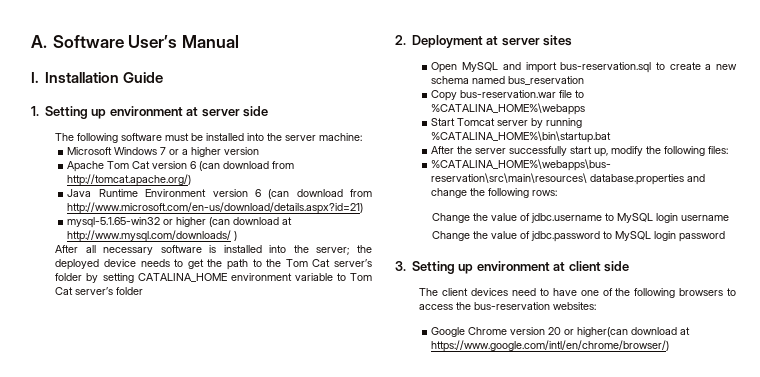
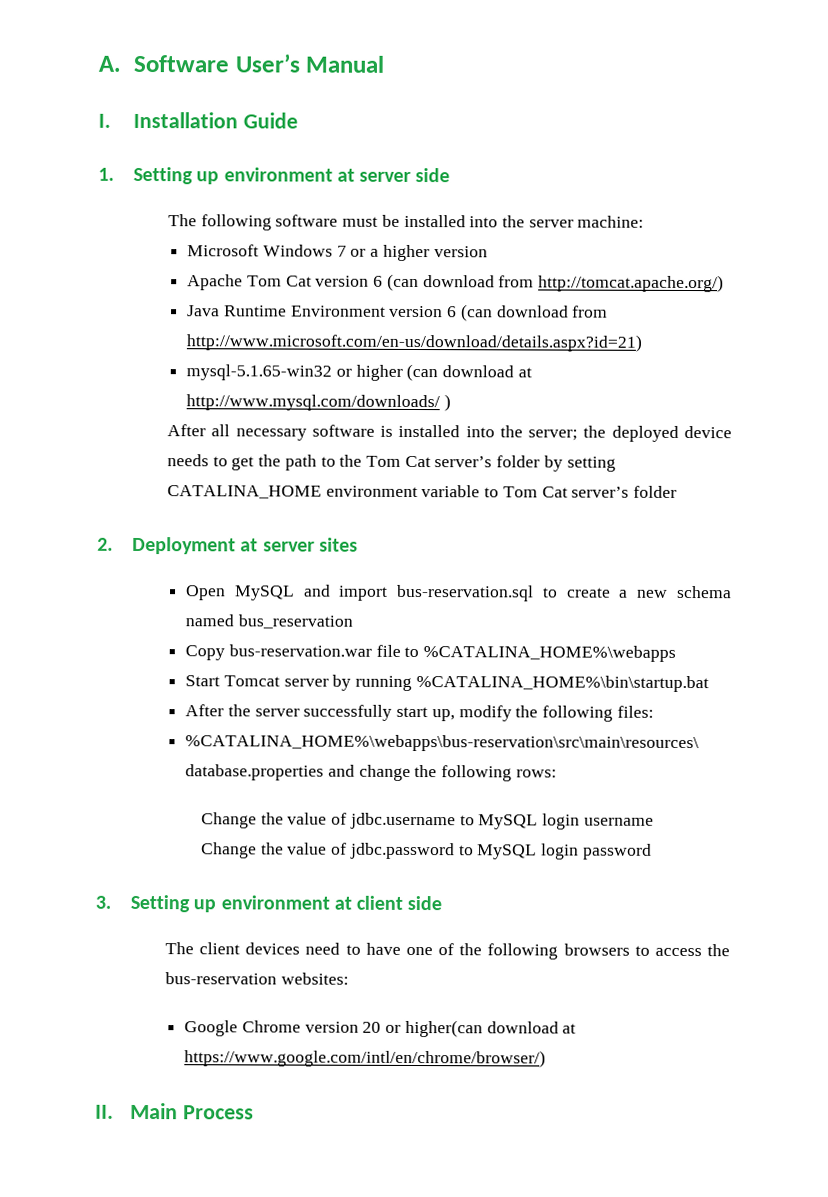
+ II. Main Process

